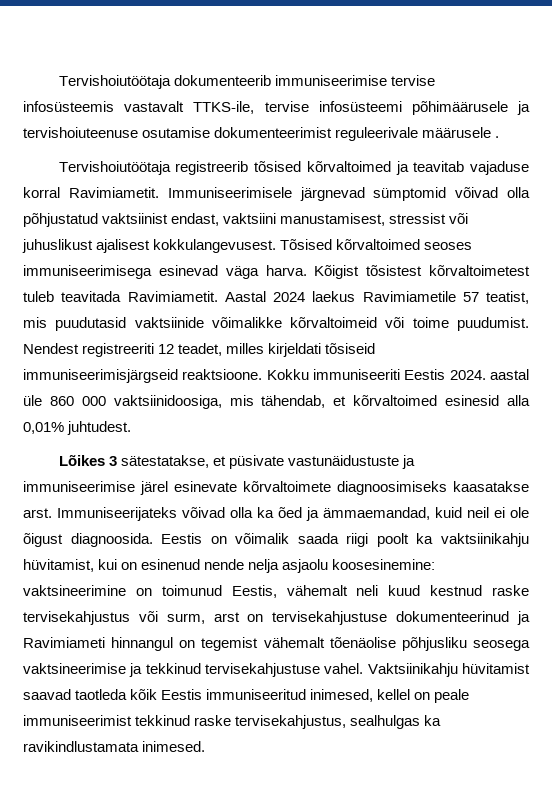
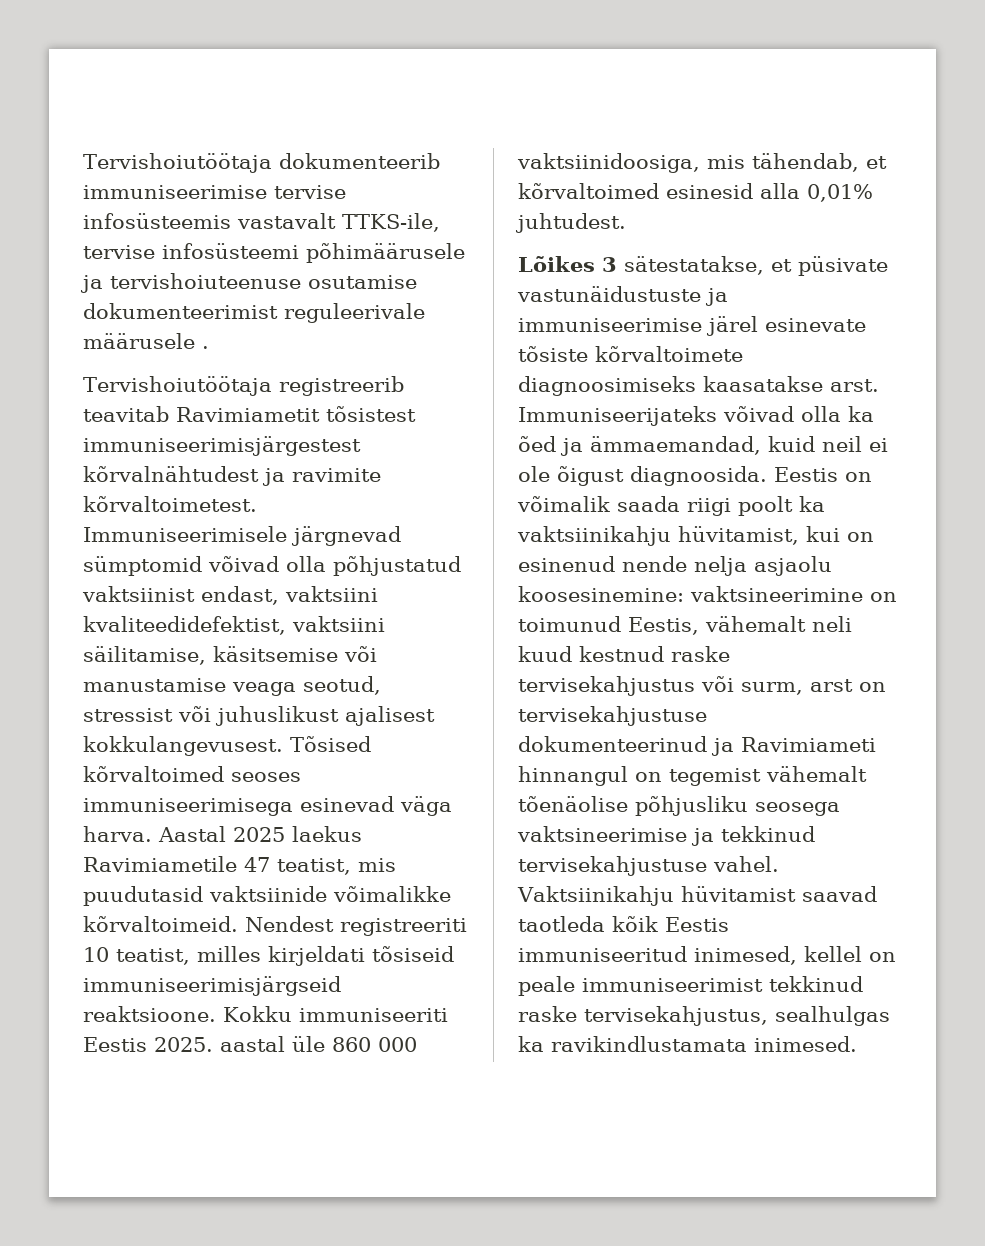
- Tervishoiutöötaja registreerib tõsised kõrvaltoimed ja teavitab vajaduse korral Ravimiametit.
+ Tervishoiutöötaja registreerib teavitab Ravimiametit tõsistest immuniseerimisjärgestest kõrvalnähtudest ja ravimite kõrvaltoimetest.
- Immuniseerimisele järgnevad sümptomid võivad olla põhjustatud vaktsiinist endast, vaktsiini manustamisest, stressist või juhuslikust ajalisest kokkulangevusest.
+ Immuniseerimisele järgnevad sümptomid võivad olla põhjustatud vaktsiinist endast, vaktsiini kvaliteedidefektist, vaktsiini säilitamise, käsitsemise või manustamise veaga seotud, stressist või juhuslikust ajalisest kokkulangevusest.
- Kõigist tõsistest kõrvaltoimetest tuleb teavitada Ravimiametit. Aastal 2024 laekus Ravimiametile 57 teatist, mis puudutasid vaktsiinide võimalikke kõrvaltoimeid või toime puudumist. Nendest registreeriti 12 teadet, milles kirjeldati tõsiseid immuniseerimisjärgseid reaktsioone.
+ Aastal 2025 laekus Ravimiametile 47 teatist, mis puudutasid vaktsiinide võimalikke kõrvaltoimeid. Nendest registreeriti 10 teatist, milles kirjeldati tõsiseid immuniseerimisjärgseid reaktsioone.
- Kokku immuniseeriti Eestis 2024. aastal üle 860 000 vaktsiinidoosiga, mis tähendab, et kõrvaltoimed esinesid alla 0,01% juhtudest.
+ Kokku immuniseeriti Eestis 2025. aastal üle 860 000 vaktsiinidoosiga, mis tähendab, et kõrvaltoimed esinesid alla 0,01% juhtudest.
- Lõikes 3 sätestatakse, et püsivate vastunäidustuste ja immuniseerimise järel esinevate kõrvaltoimete diagnoosimiseks kaasatakse arst.
+ Lõikes 3 sätestatakse, et püsivate vastunäidustuste ja immuniseerimise järel esinevate tõsiste kõrvaltoimete diagnoosimiseks kaasatakse arst.

